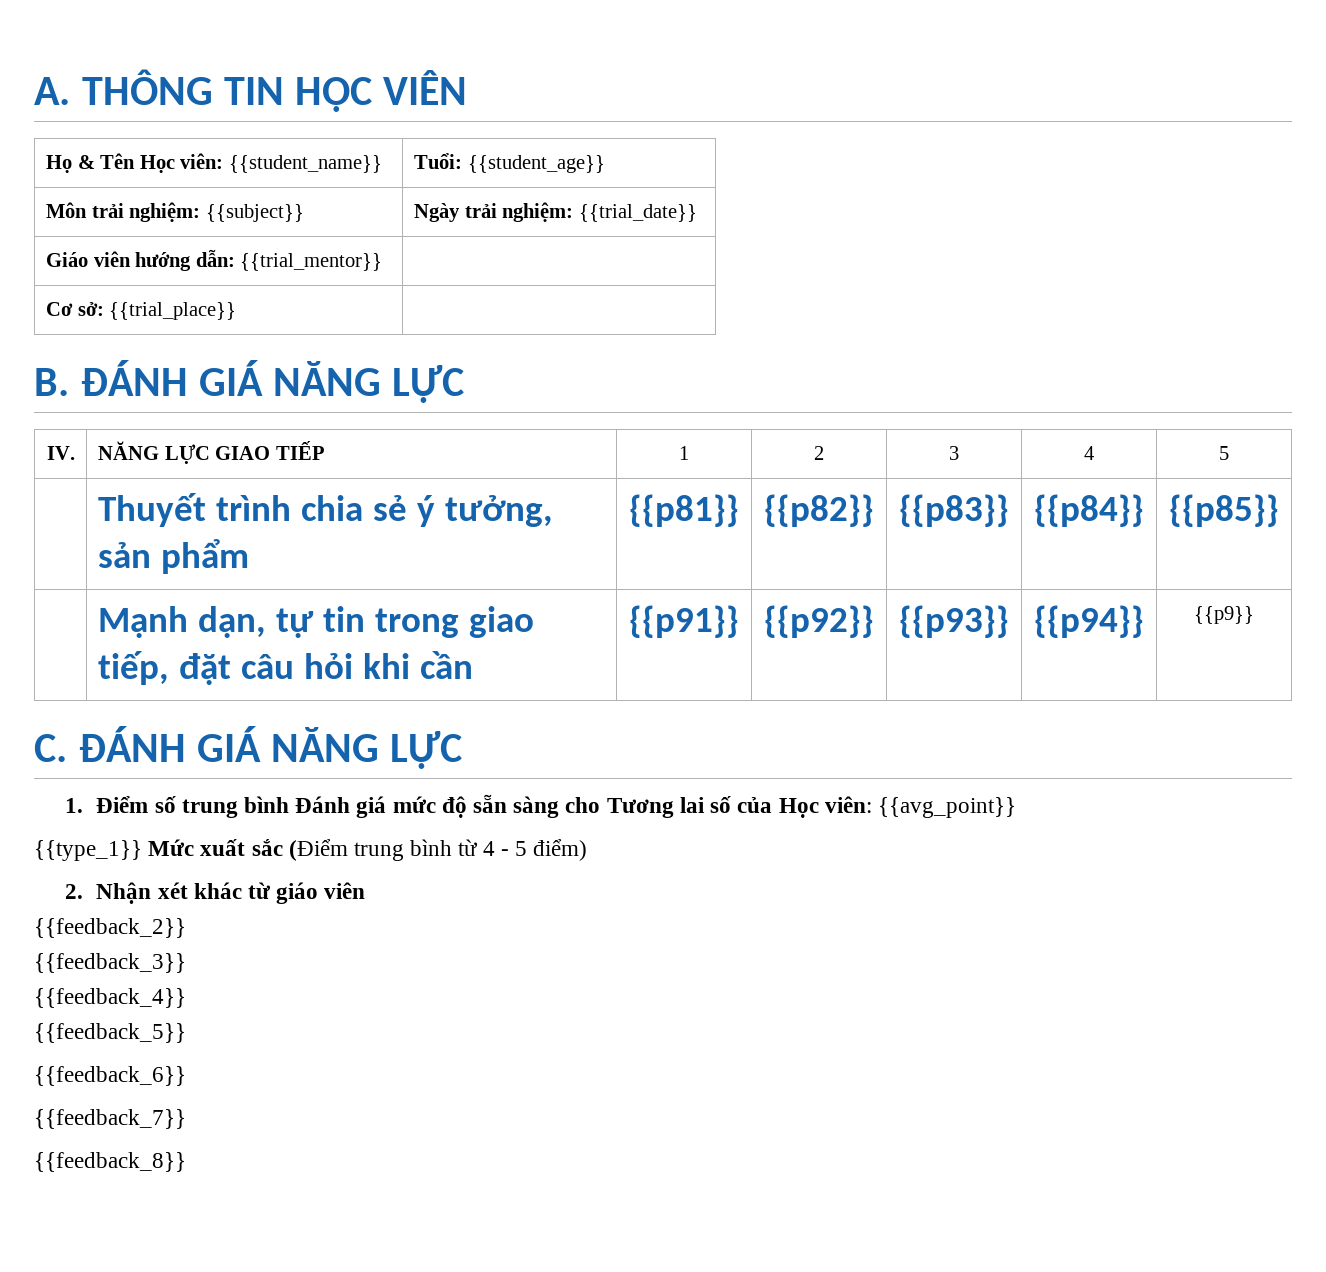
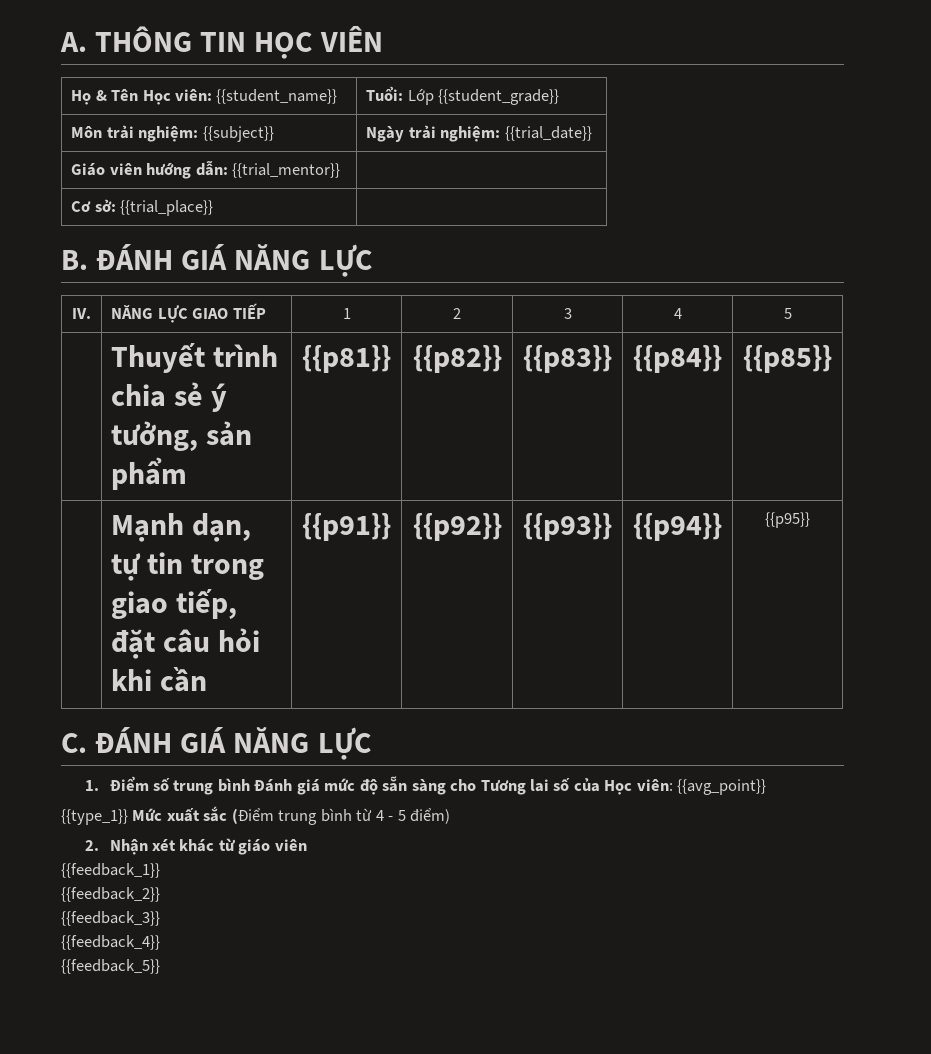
- Họ & Tên Học viên: {{student_name}} | Tuổi: {{student_age}}
+ Họ & Tên Học viên: {{student_name}} | Tuổi: Lớp {{student_grade}}
- | Mạnh dạn, tự tin trong giao tiếp, đặt câu hỏi khi cần | {{p91}} | {{p92}} | {{p93}} | {{p94}} | {{p9}}
+ | Mạnh dạn, tự tin trong giao tiếp, đặt câu hỏi khi cần | {{p91}} | {{p92}} | {{p93}} | {{p94}} | {{p95}}
+ {{feedback_1}}
- {{feedback_6}}
- {{feedback_7}}
- {{feedback_8}}

